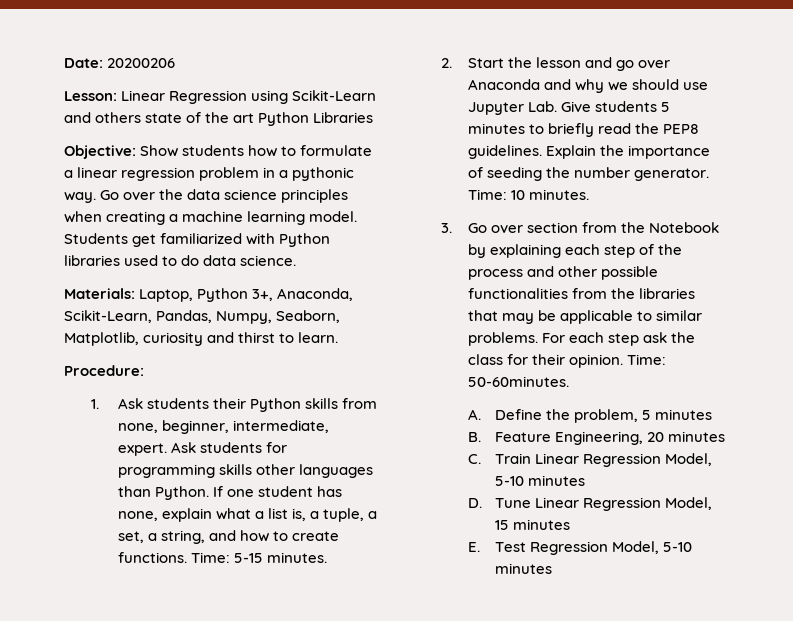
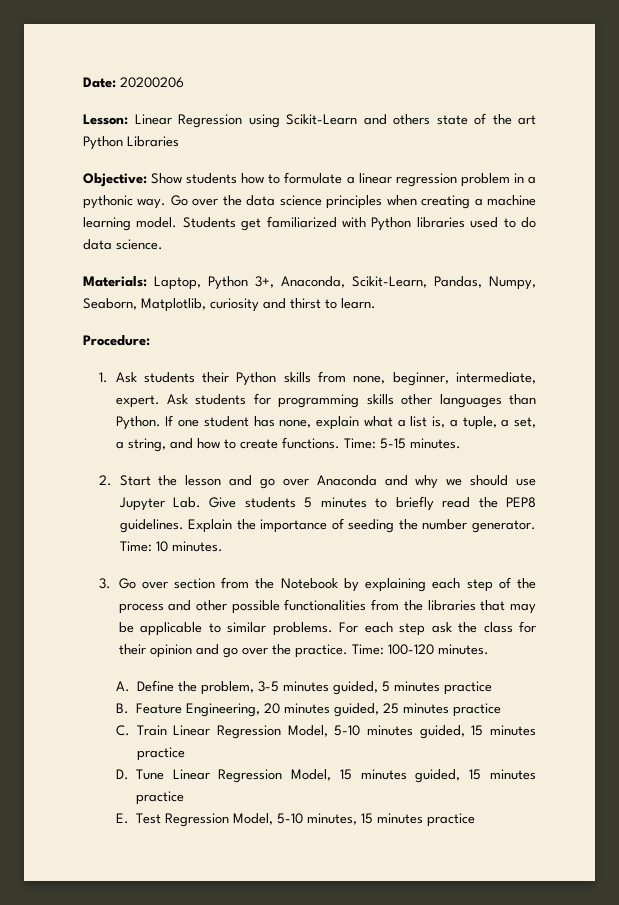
- For each step ask the class for their opinion. Time: 50-60minutes.
+ For each step ask the class for their opinion and go over the practice. Time: 100-120 minutes.
- A. Define the problem, 5 minutes
+ A. Define the problem, 3-5 minutes guided, 5 minutes practice
- B. Feature Engineering, 20 minutes
+ B. Feature Engineering, 20 minutes guided, 25 minutes practice
- C. Train Linear Regression Model, 5-10 minutes
+ C. Train Linear Regression Model, 5-10 minutes guided, 15 minutes practice
- D. Tune Linear Regression Model, 15 minutes
+ D. Tune Linear Regression Model, 15 minutes guided, 15 minutes practice
- E. Test Regression Model, 5-10 minutes
+ E. Test Regression Model, 5-10 minutes, 15 minutes practice

